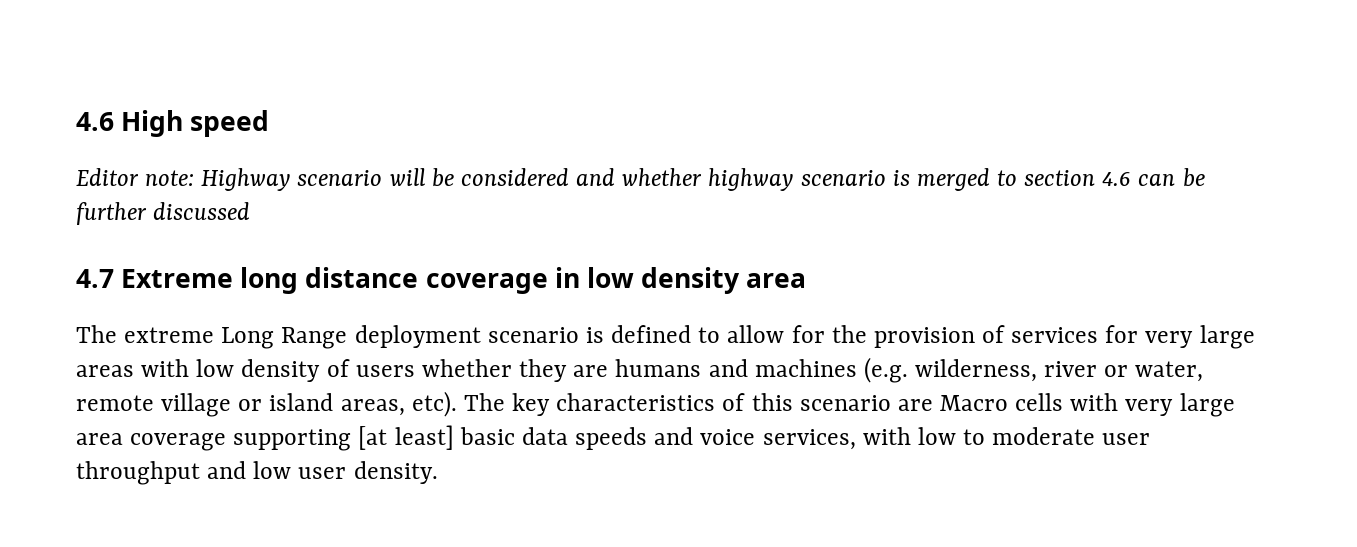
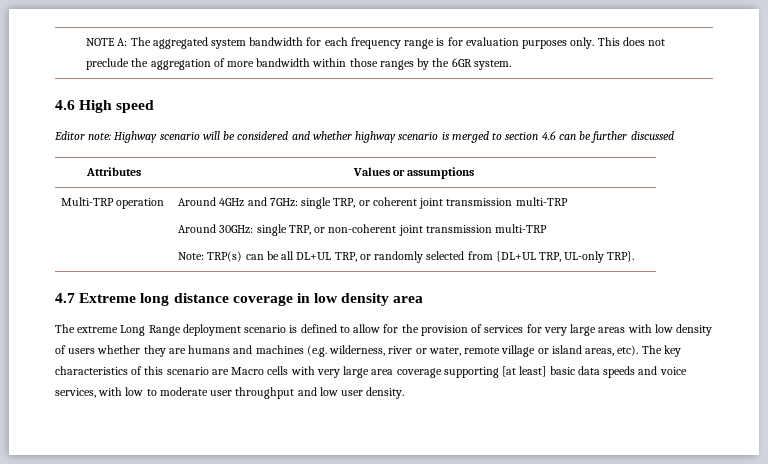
+ NOTE A: The aggregated system bandwidth for each frequency range is for evaluation purposes only. This does not preclude the aggregation of more bandwidth within those ranges by the 6GR system.
+ Attributes | Values or assumptions
+ Multi-TRP operation | Around 4GHz and 7GHz: single TRP, or coherent joint transmission multi-TRP
+ Around 30GHz: single TRP, or non-coherent joint transmission multi-TRP
+ Note: TRP(s) can be all DL+UL TRP, or randomly selected from {DL+UL TRP, UL-only TRP}.

